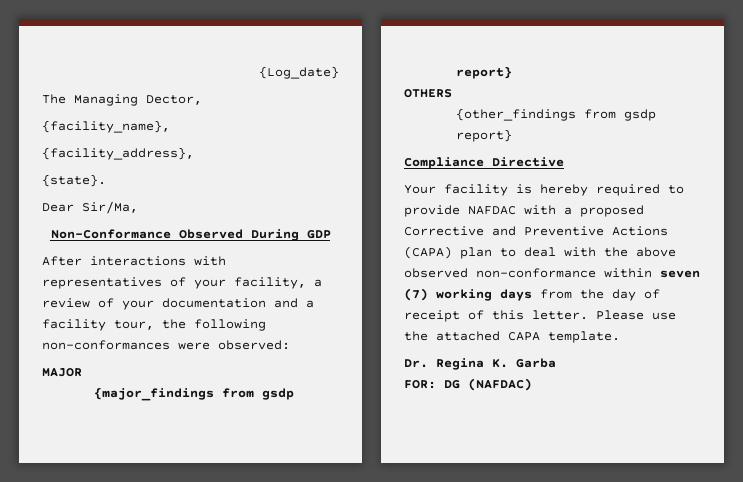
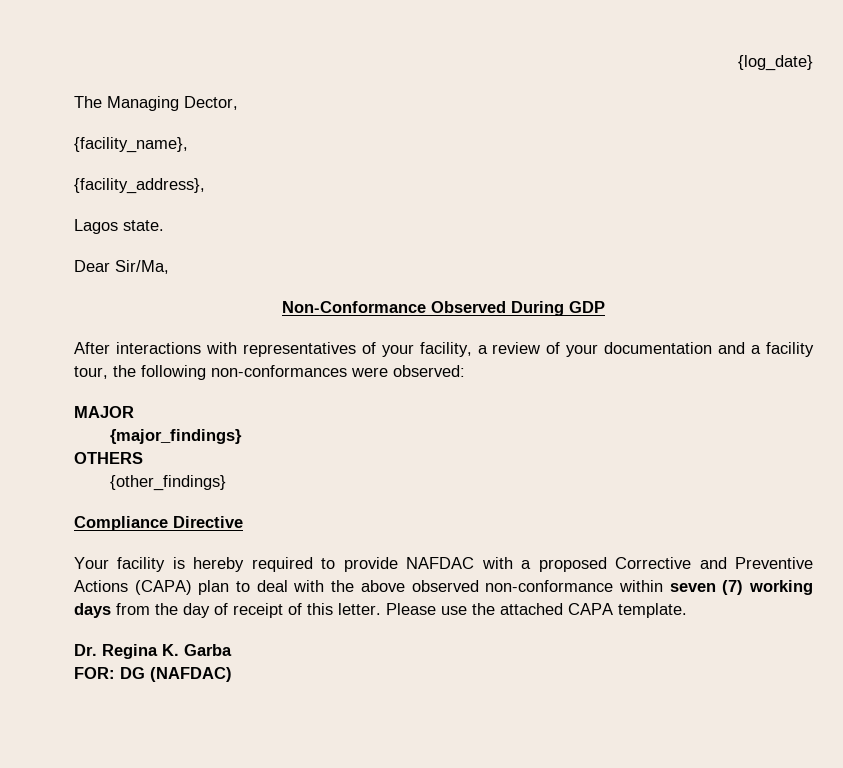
- {Log_date}
+ {log_date}
- {state}.
+ Lagos state.
- {major_findings from gsdp report}
+ {major_findings}
  OTHERS
- {other_findings from gsdp report}
+ {other_findings}

